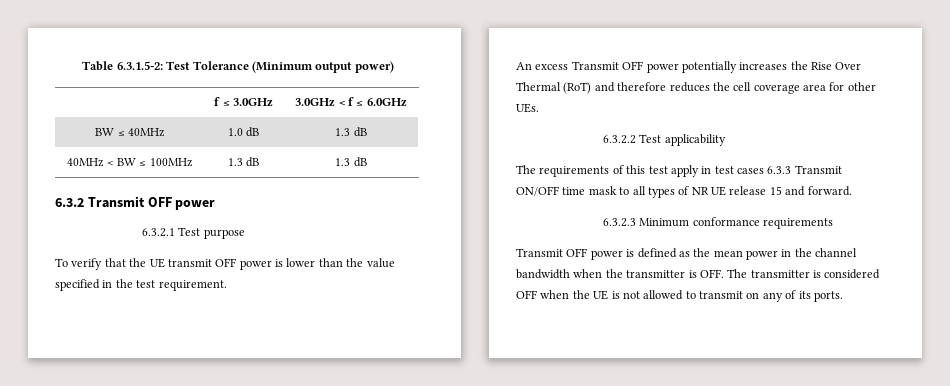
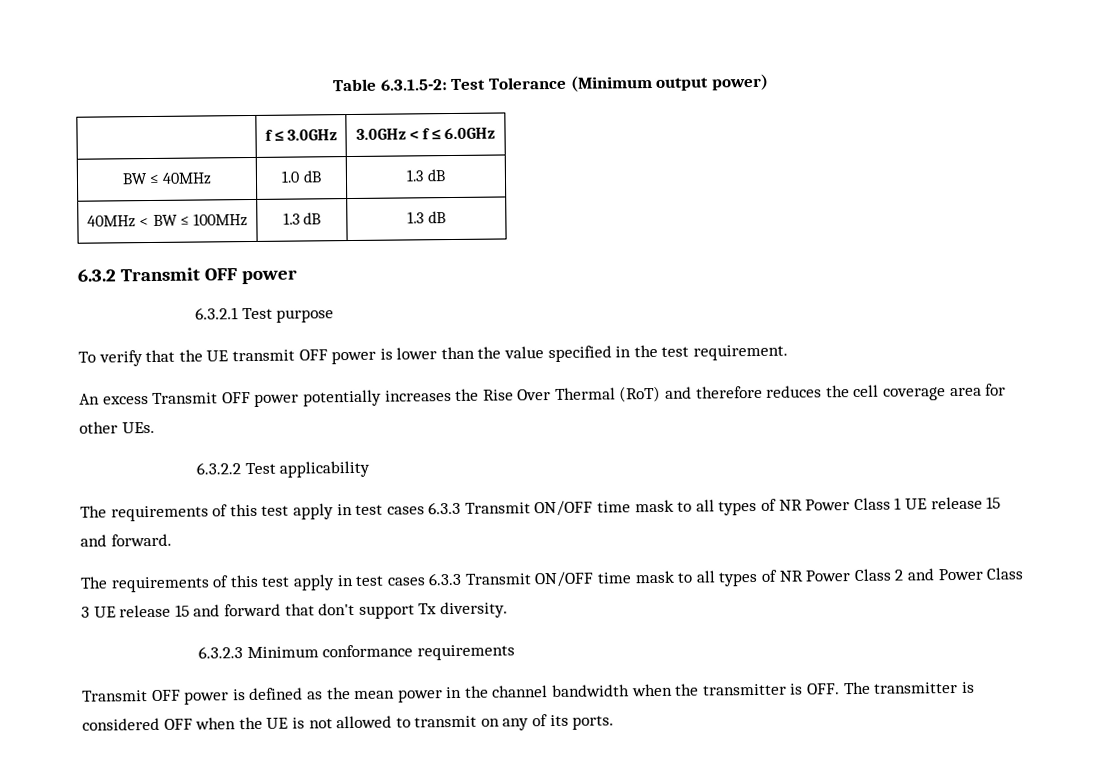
- The requirements of this test apply in test cases 6.3.3 Transmit ON/OFF time mask to all types of NR UE release 15 and forward.
+ The requirements of this test apply in test cases 6.3.3 Transmit ON/OFF time mask to all types of NR Power Class 1 UE release 15 and forward.
+ The requirements of this test apply in test cases 6.3.3 Transmit ON/OFF time mask to all types of NR Power Class 2 and Power Class 3 UE release 15 and forward that don't support Tx diversity.

